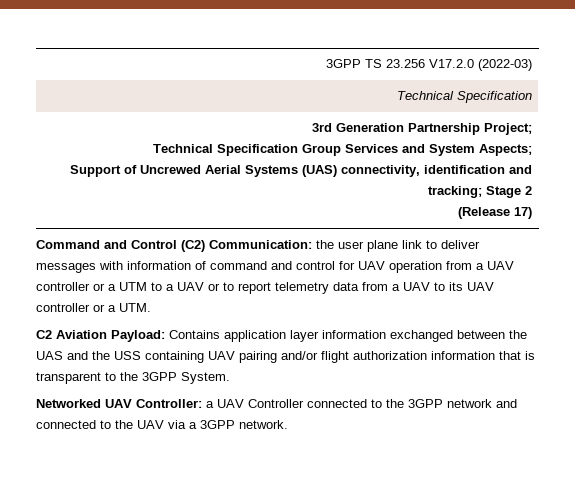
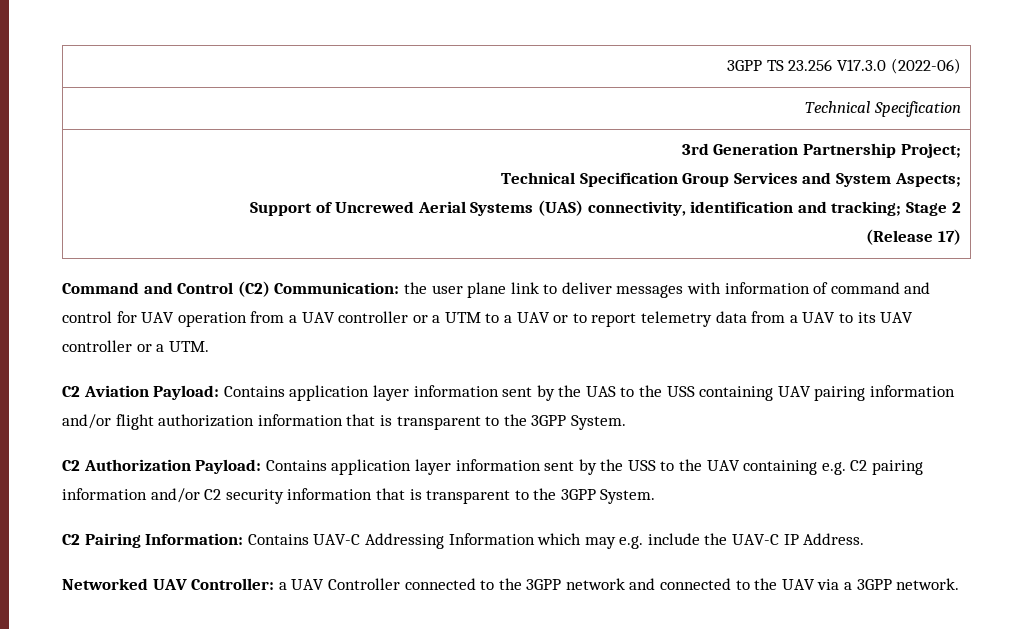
- 3GPP TS 23.256 V17.2.0 (2022-03)
+ 3GPP TS 23.256 V17.3.0 (2022-06)
- C2 Aviation Payload: Contains application layer information exchanged between the UAS and the USS containing UAV pairing and/or flight authorization information that is transparent to the 3GPP System.
+ C2 Aviation Payload: Contains application layer information sent by the UAS to the USS containing UAV pairing information and/or flight authorization information that is transparent to the 3GPP System.
+ C2 Authorization Payload: Contains application layer information sent by the USS to the UAV containing e.g. C2 pairing information and/or C2 security information that is transparent to the 3GPP System.
+ C2 Pairing Information: Contains UAV-C Addressing Information which may e.g. include the UAV-C IP Address.

